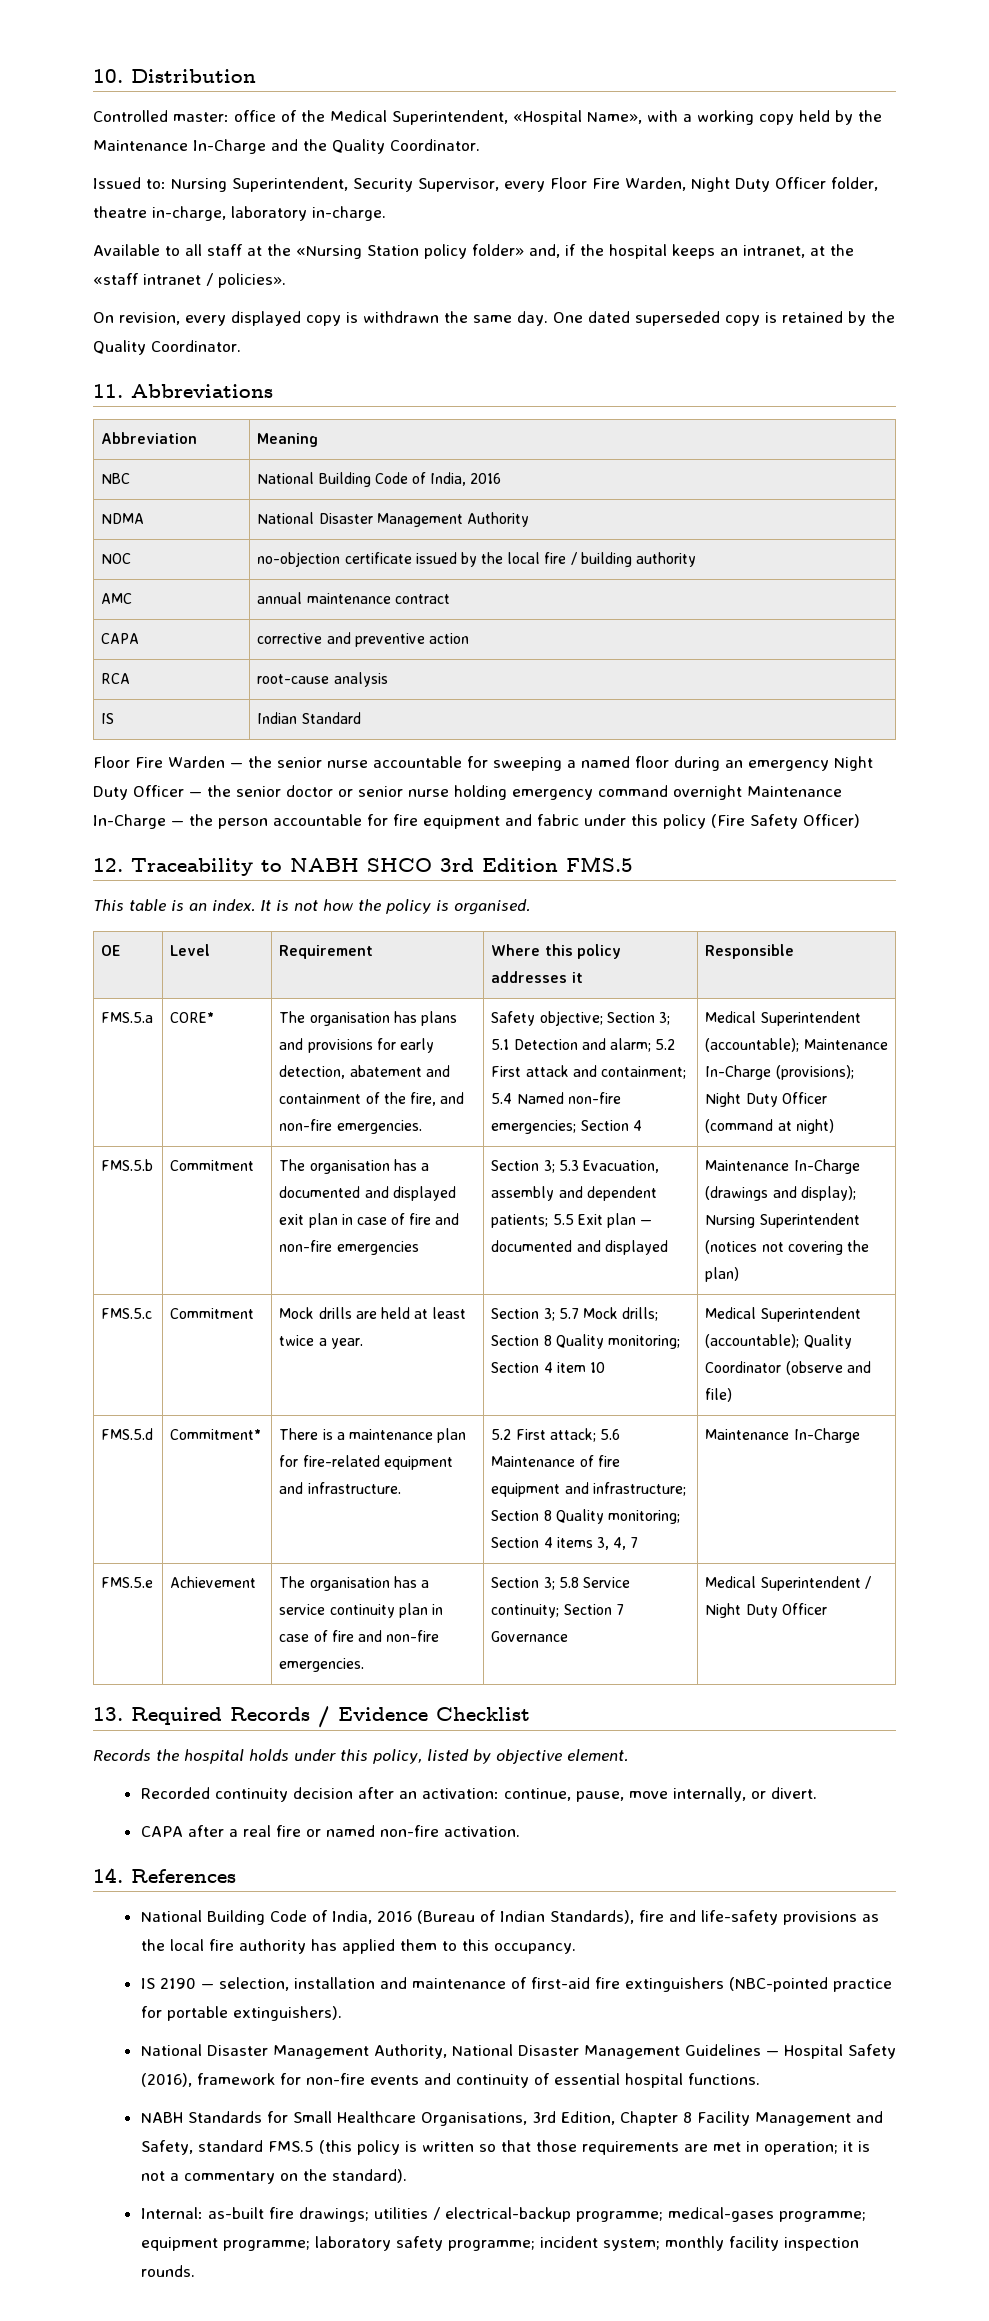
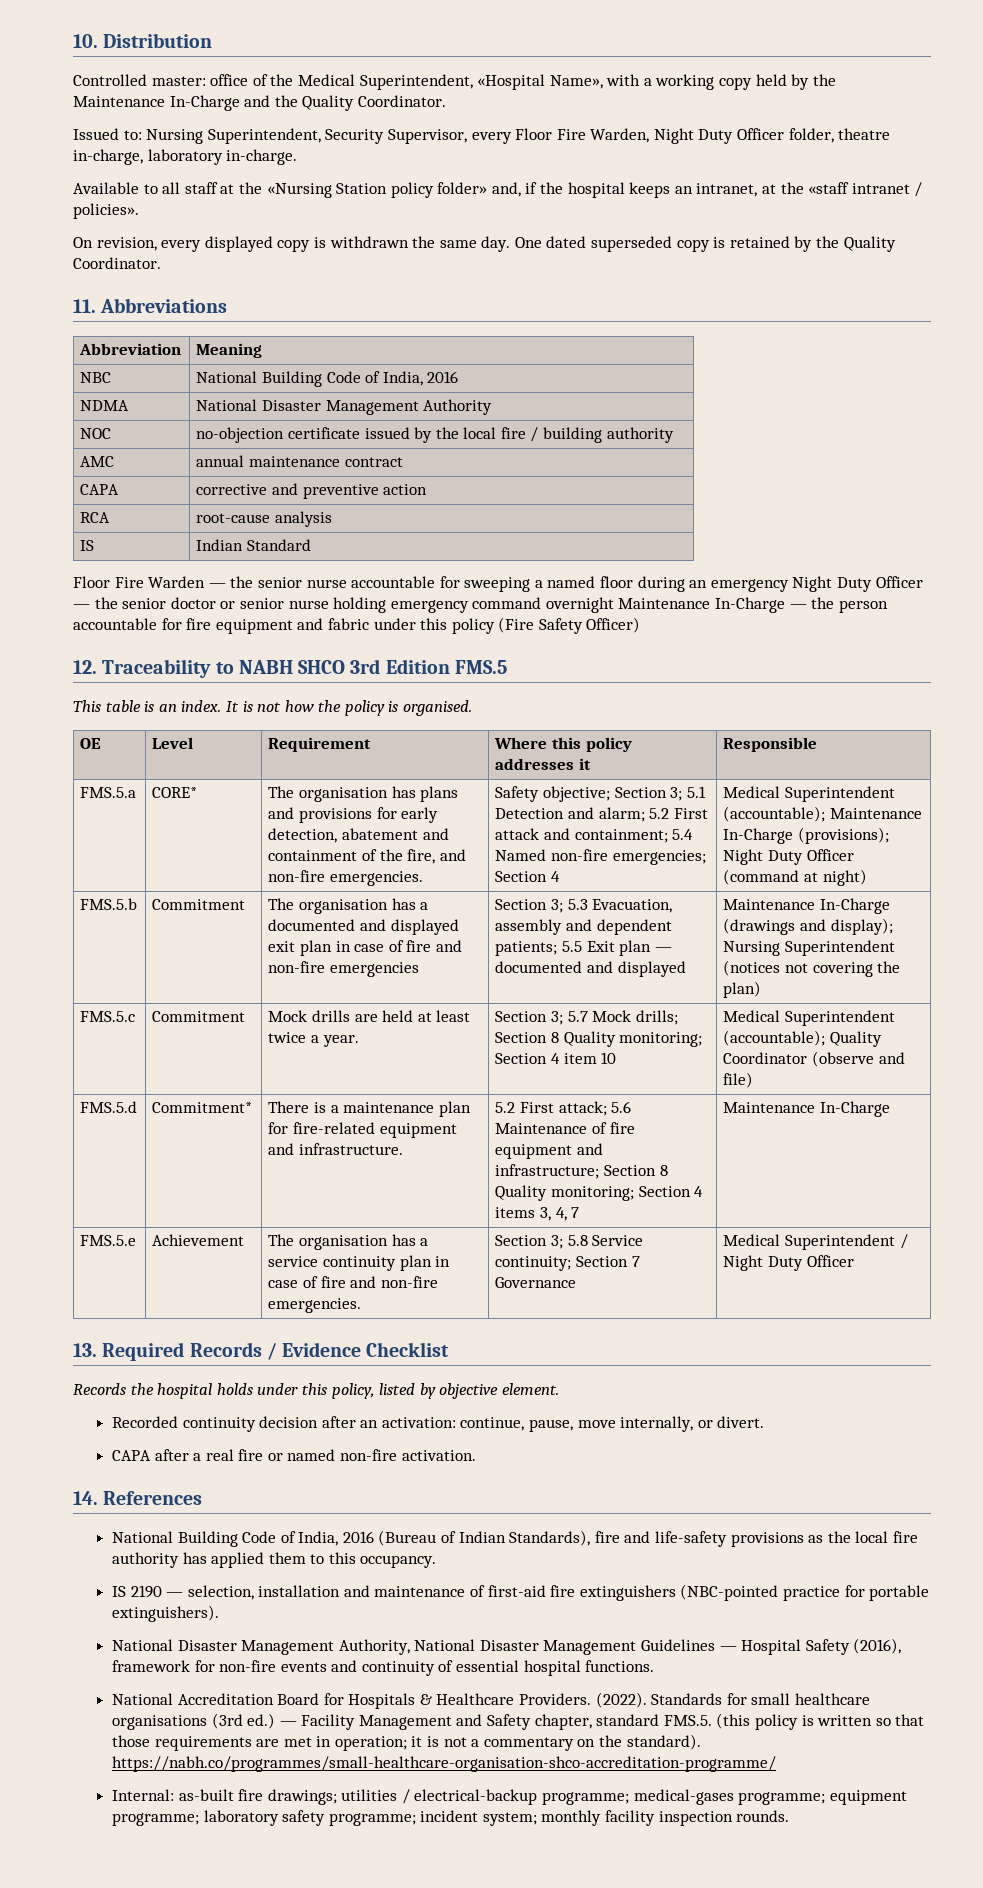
- NABH Standards for Small Healthcare Organisations, 3rd Edition, Chapter 8 Facility Management and Safety, standard FMS.5 (this policy is written so that those requirements are met in operation; it is not a commentary on the standard).
+ National Accreditation Board for Hospitals & Healthcare Providers. (2022). Standards for small healthcare organisations (3rd ed.) — Facility Management and Safety chapter, standard FMS.5. (this policy is written so that those requirements are met in operation; it is not a commentary on the standard). https://nabh.co/programmes/small-healthcare-organisation-shco-accreditation-programme/

